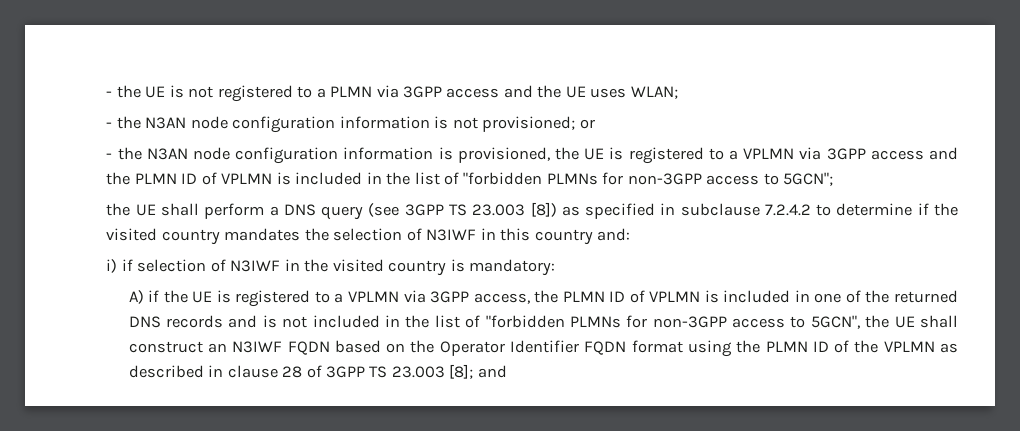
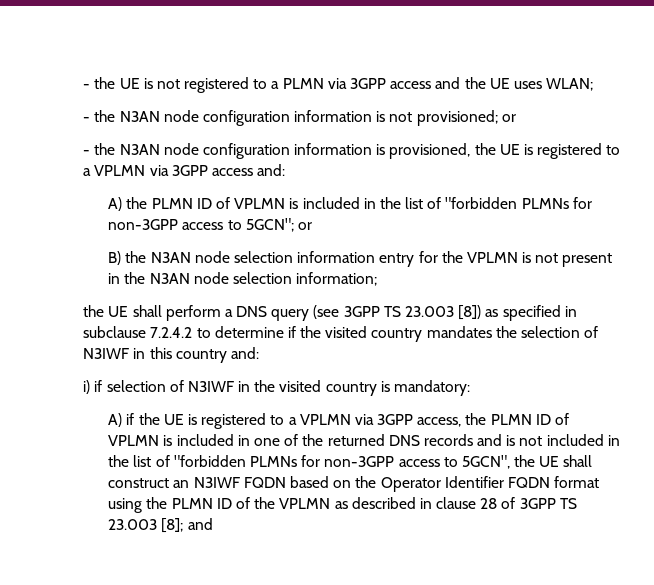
- - the N3AN node configuration information is provisioned, the UE is registered to a VPLMN via 3GPP access and the PLMN ID of VPLMN is included in the list of "forbidden PLMNs for non-3GPP access to 5GCN";
+ - the N3AN node configuration information is provisioned, the UE is registered to a VPLMN via 3GPP access and:
+ A) the PLMN ID of VPLMN is included in the list of "forbidden PLMNs for non-3GPP access to 5GCN"; or
+ B) the N3AN node selection information entry for the VPLMN is not present in the N3AN node selection information;

